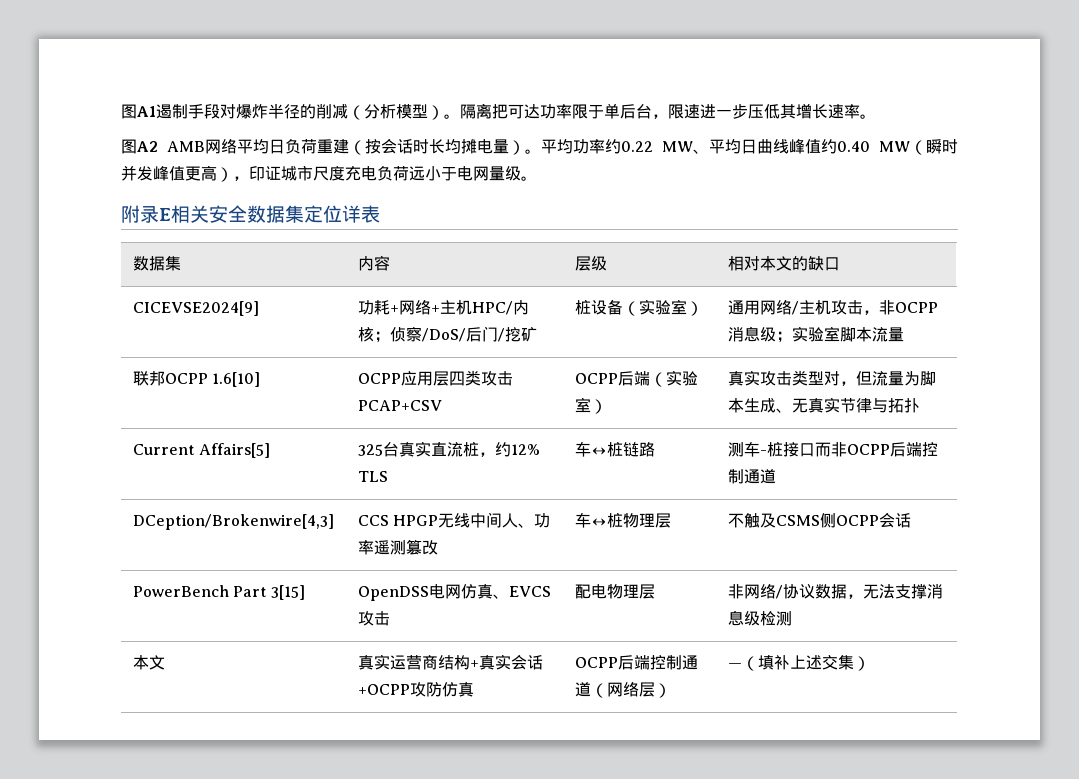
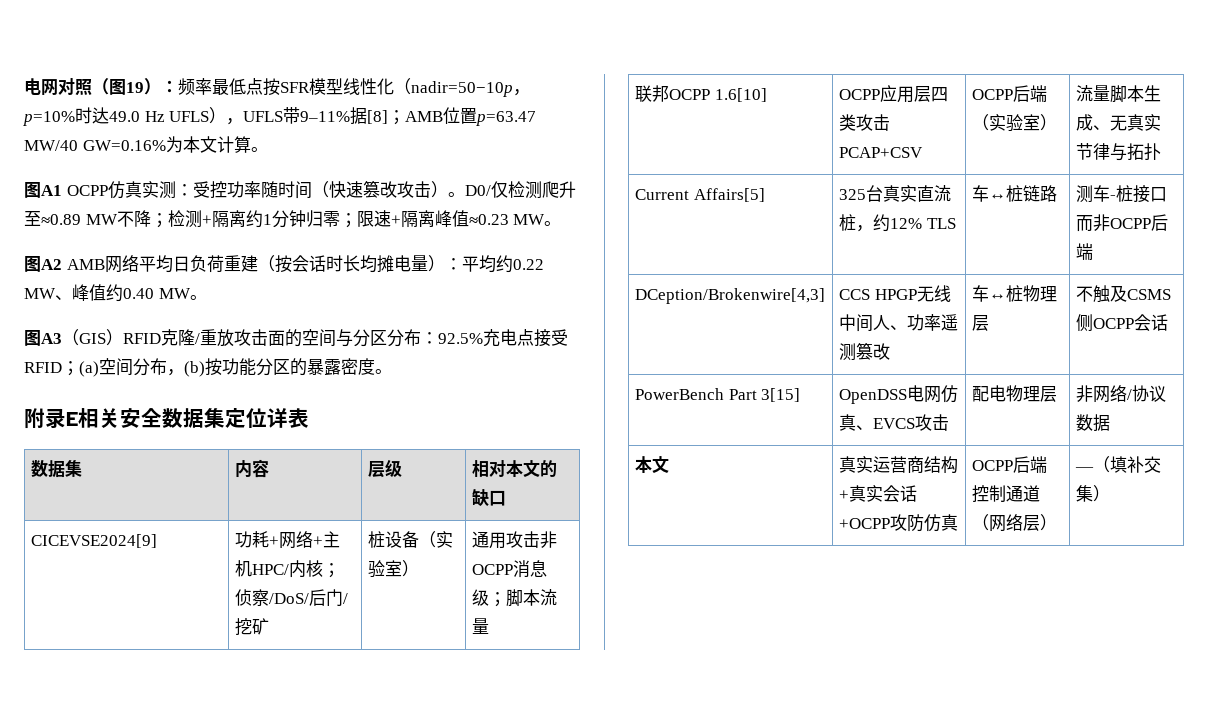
- 图A1遏制手段对爆炸半径的削减（分析模型）。隔离把可达功率限于单后台，限速进一步压低其增长速率。
+ 电网对照（图19）：频率最低点按SFR模型线性化（nadir=50−10p，p=10%时达49.0 Hz UFLS），UFLS带9–11%据[8]；AMB位置p=63.47 MW/40 GW=0.16%为本文计算。
+ 图A1 OCPP仿真实测：受控功率随时间（快速篡改攻击）。D0/仅检测爬升至≈0.89 MW不降；检测+隔离约1分钟归零；限速+隔离峰值≈0.23 MW。
- 图A2 AMB网络平均日负荷重建（按会话时长均摊电量）。平均功率约0.22 MW、平均日曲线峰值约0.40 MW（瞬时并发峰值更高），印证城市尺度充电负荷远小于电网量级。
+ 图A2 AMB网络平均日负荷重建（按会话时长均摊电量）：平均约0.22 MW、峰值约0.40 MW。
+ 图A3（GIS）RFID克隆/重放攻击面的空间与分区分布：92.5%充电点接受RFID；(a)空间分布，(b)按功能分区的暴露密度。
- CICEVSE2024[9] | 功耗+网络+主机HPC/内核；侦察/DoS/后门/挖矿 | 桩设备（实验室） | 通用网络/主机攻击，非OCPP消息级；实验室脚本流量
+ CICEVSE2024[9] | 功耗+网络+主机HPC/内核；侦察/DoS/后门/挖矿 | 桩设备（实验室） | 通用攻击非OCPP消息级；脚本流量
- 联邦OCPP 1.6[10] | OCPP应用层四类攻击PCAP+CSV | OCPP后端（实验室） | 真实攻击类型对，但流量为脚本生成、无真实节律与拓扑
+ 联邦OCPP 1.6[10] | OCPP应用层四类攻击PCAP+CSV | OCPP后端（实验室） | 流量脚本生成、无真实节律与拓扑
- Current Affairs[5] | 325台真实直流桩，约12% TLS | 车↔桩链路 | 测车-桩接口而非OCPP后端控制通道
+ Current Affairs[5] | 325台真实直流桩，约12% TLS | 车↔桩链路 | 测车-桩接口而非OCPP后端
- PowerBench Part 3[15] | OpenDSS电网仿真、EVCS攻击 | 配电物理层 | 非网络/协议数据，无法支撑消息级检测
+ PowerBench Part 3[15] | OpenDSS电网仿真、EVCS攻击 | 配电物理层 | 非网络/协议数据
- 本文 | 真实运营商结构+真实会话+OCPP攻防仿真 | OCPP后端控制通道（网络层） | —（填补上述交集）
+ 本文 | 真实运营商结构+真实会话+OCPP攻防仿真 | OCPP后端控制通道（网络层） | —（填补交集）

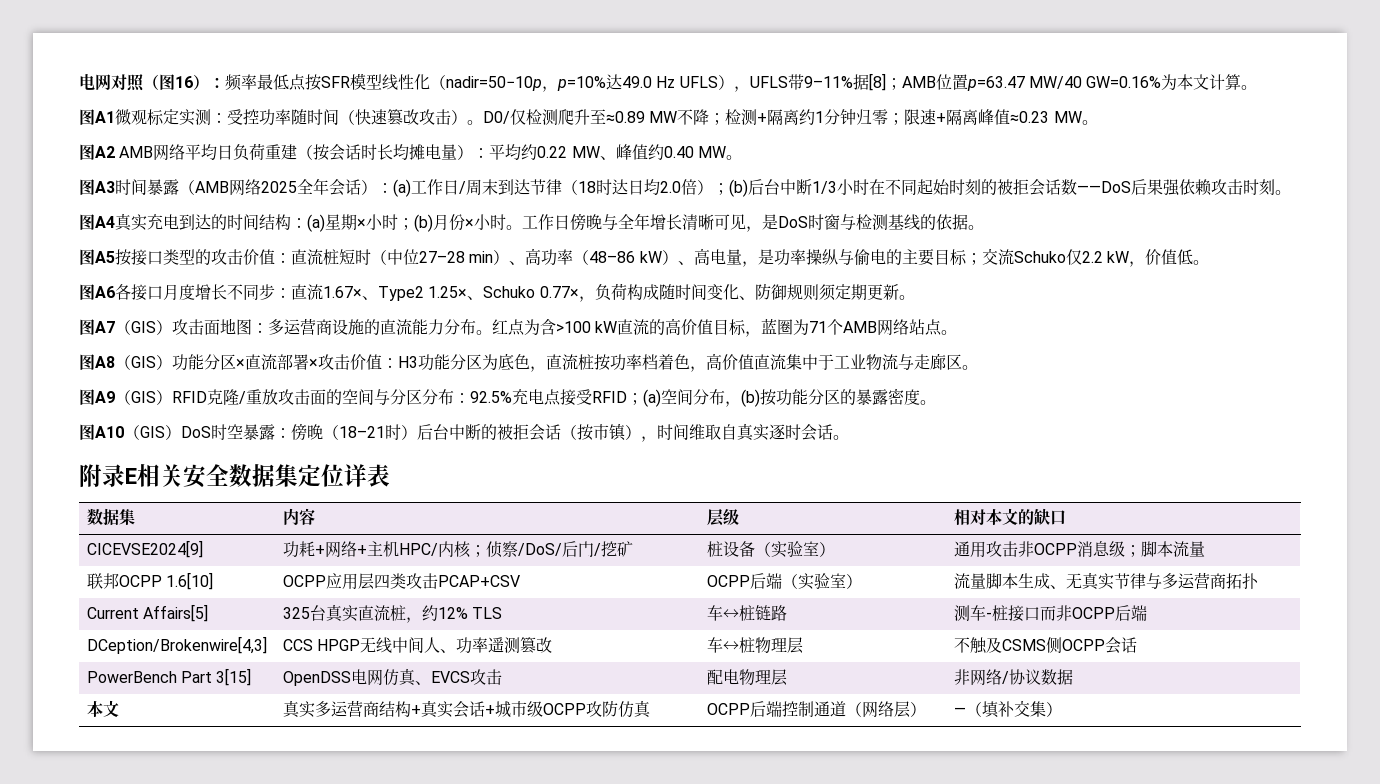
- 电网对照（图19）：频率最低点按SFR模型线性化（nadir=50−10p，p=10%时达49.0 Hz UFLS），UFLS带9–11%据[8]；AMB位置p=63.47 MW/40 GW=0.16%为本文计算。
+ 电网对照（图16）：频率最低点按SFR模型线性化（nadir=50−10p，p=10%达49.0 Hz UFLS），UFLS带9–11%据[8]；AMB位置p=63.47 MW/40 GW=0.16%为本文计算。
- 图A1 OCPP仿真实测：受控功率随时间（快速篡改攻击）。
+ 图A1微观标定实测：受控功率随时间（快速篡改攻击）。
- 图A3（GIS）RFID克隆/重放攻击面的空间与分区分布：92.5%充电点接受RFID；(a)空间分布，(b)按功能分区的暴露密度。
+ 图A3时间暴露（AMB网络2025全年会话）：(a)工作日/周末到达节律（18时达日均2.0倍）；(b)后台中断1/3小时在不同起始时刻的被拒会话数——DoS后果强依赖攻击时刻。
+ 图A4真实充电到达的时间结构：(a)星期×小时；(b)月份×小时。工作日傍晚与全年增长清晰可见，是DoS时窗与检测基线的依据。
+ 图A5按接口类型的攻击价值：直流桩短时（中位27–28 min）、高功率（48–86 kW）、高电量，是功率操纵与偷电的主要目标；交流Schuko仅2.2 kW，价值低。
+ 图A6各接口月度增长不同步：直流1.67×、Type2 1.25×、Schuko 0.77×，负荷构成随时间变化、防御规则须定期更新。
+ 图A7（GIS）攻击面地图：多运营商设施的直流能力分布。红点为含>100 kW直流的高价值目标，蓝圈为71个AMB网络站点。
+ 图A8（GIS）功能分区×直流部署×攻击价值：H3功能分区为底色，直流桩按功率档着色，高价值直流集中于工业物流与走廊区。
+ 图A9（GIS）RFID克隆/重放攻击面的空间与分区分布：92.5%充电点接受RFID；(a)空间分布，(b)按功能分区的暴露密度。
+ 图A10（GIS）DoS时空暴露：傍晚（18–21时）后台中断的被拒会话（按市镇），时间维取自真实逐时会话。
- 联邦OCPP 1.6[10] | OCPP应用层四类攻击PCAP+CSV | OCPP后端（实验室） | 流量脚本生成、无真实节律与拓扑
+ 联邦OCPP 1.6[10] | OCPP应用层四类攻击PCAP+CSV | OCPP后端（实验室） | 流量脚本生成、无真实节律与多运营商拓扑
- 本文 | 真实运营商结构+真实会话+OCPP攻防仿真 | OCPP后端控制通道（网络层） | —（填补交集）
+ 本文 | 真实多运营商结构+真实会话+城市级OCPP攻防仿真 | OCPP后端控制通道（网络层） | —（填补交集）

